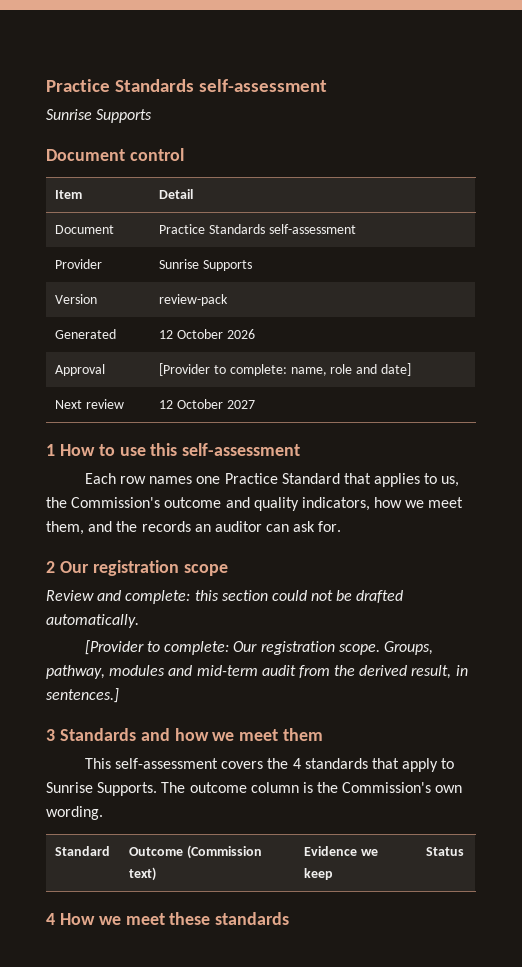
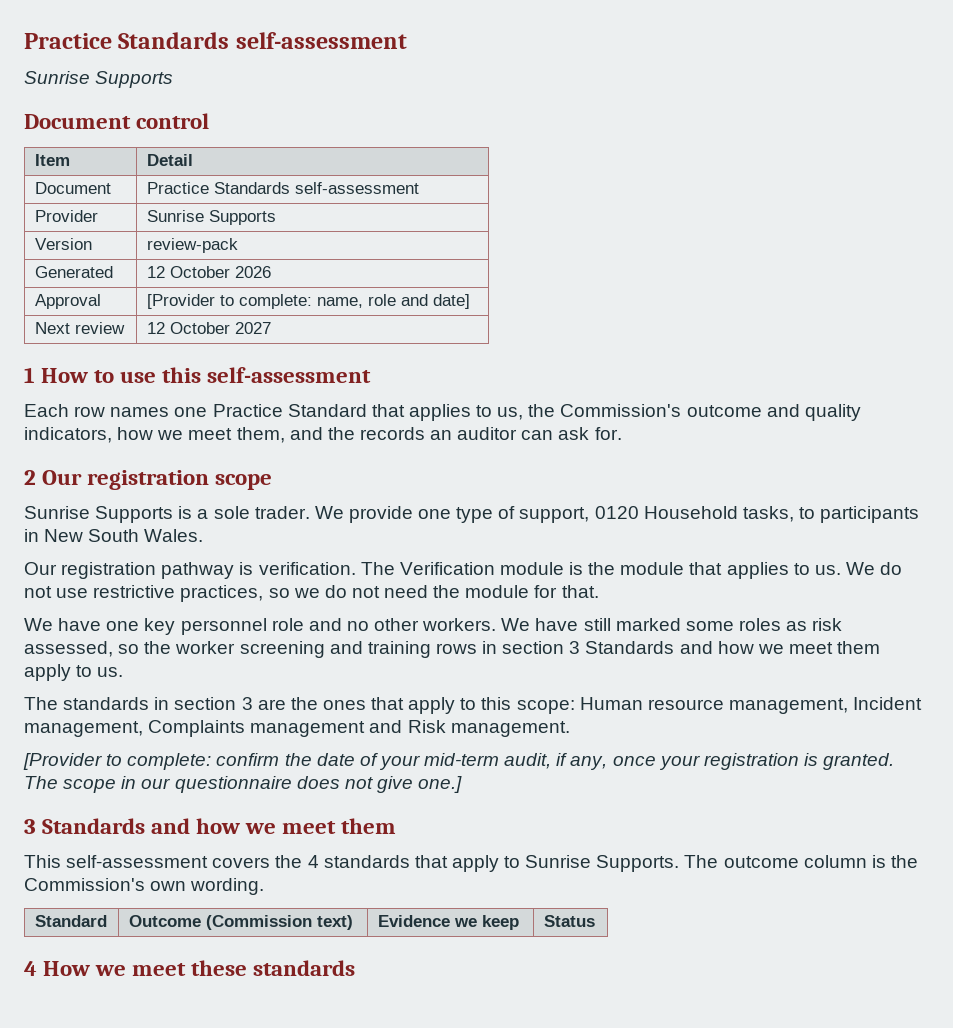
- Review and complete: this section could not be drafted automatically.
- [Provider to complete: Our registration scope. Groups, pathway, modules and mid-term audit from the derived result, in sentences.]
+ Sunrise Supports is a sole trader. We provide one type of support, 0120 Household tasks, to participants in New South Wales.
+ Our registration pathway is verification. The Verification module is the module that applies to us. We do not use restrictive practices, so we do not need the module for that.
+ We have one key personnel role and no other workers. We have still marked some roles as risk assessed, so the worker screening and training rows in section 3 Standards and how we meet them apply to us.
+ The standards in section 3 are the ones that apply to this scope: Human resource management, Incident management, Complaints management and Risk management.
+ [Provider to complete: confirm the date of your mid-term audit, if any, once your registration is granted. The scope in our questionnaire does not give one.]

